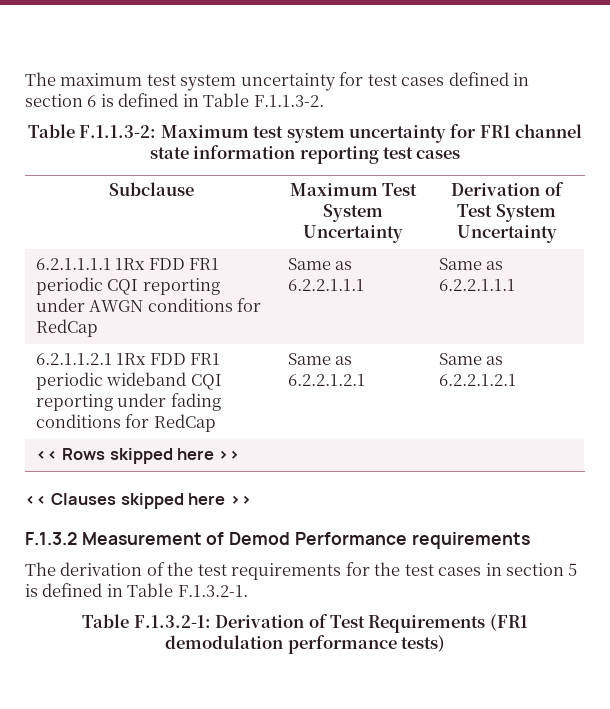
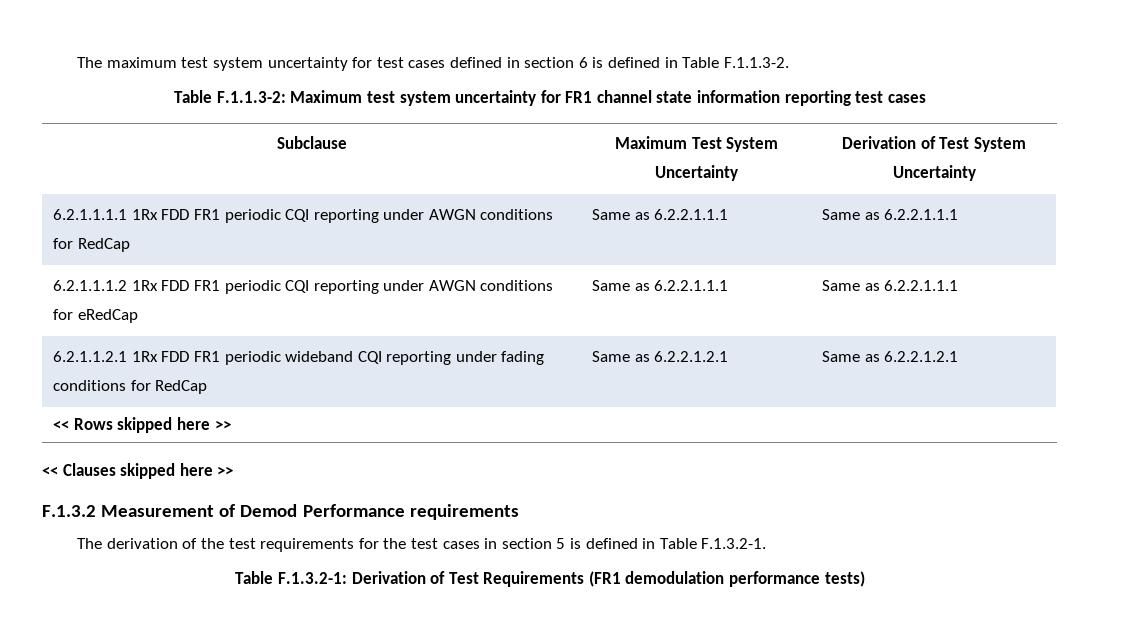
+ 6.2.1.1.1.2 1Rx FDD FR1 periodic CQI reporting under AWGN conditions for eRedCap | Same as 6.2.2.1.1.1 | Same as 6.2.2.1.1.1

